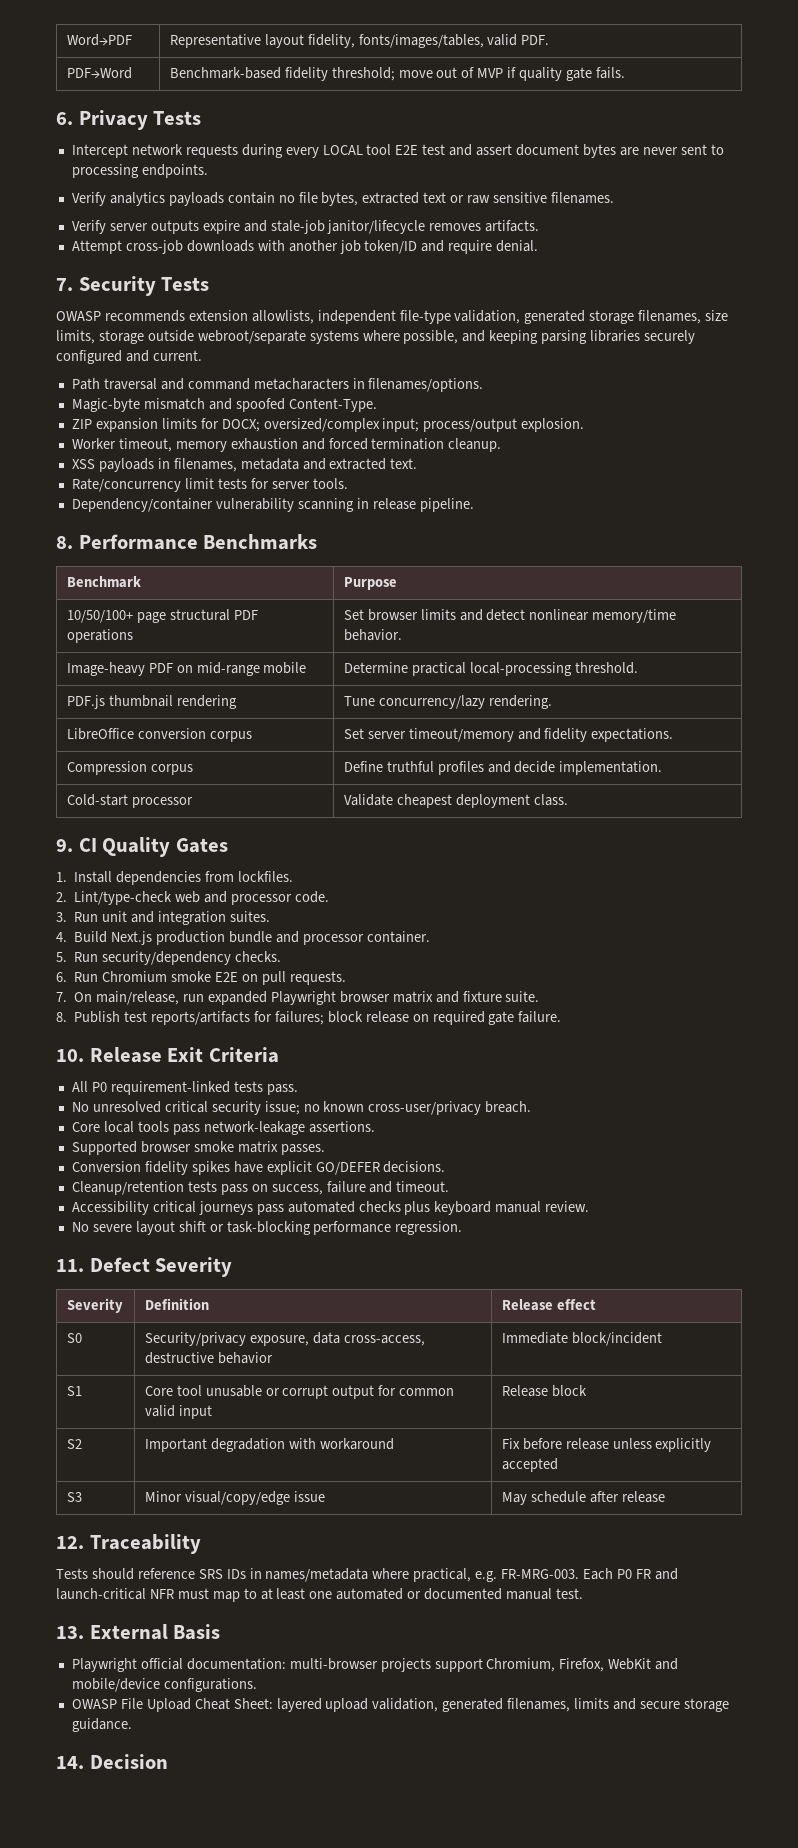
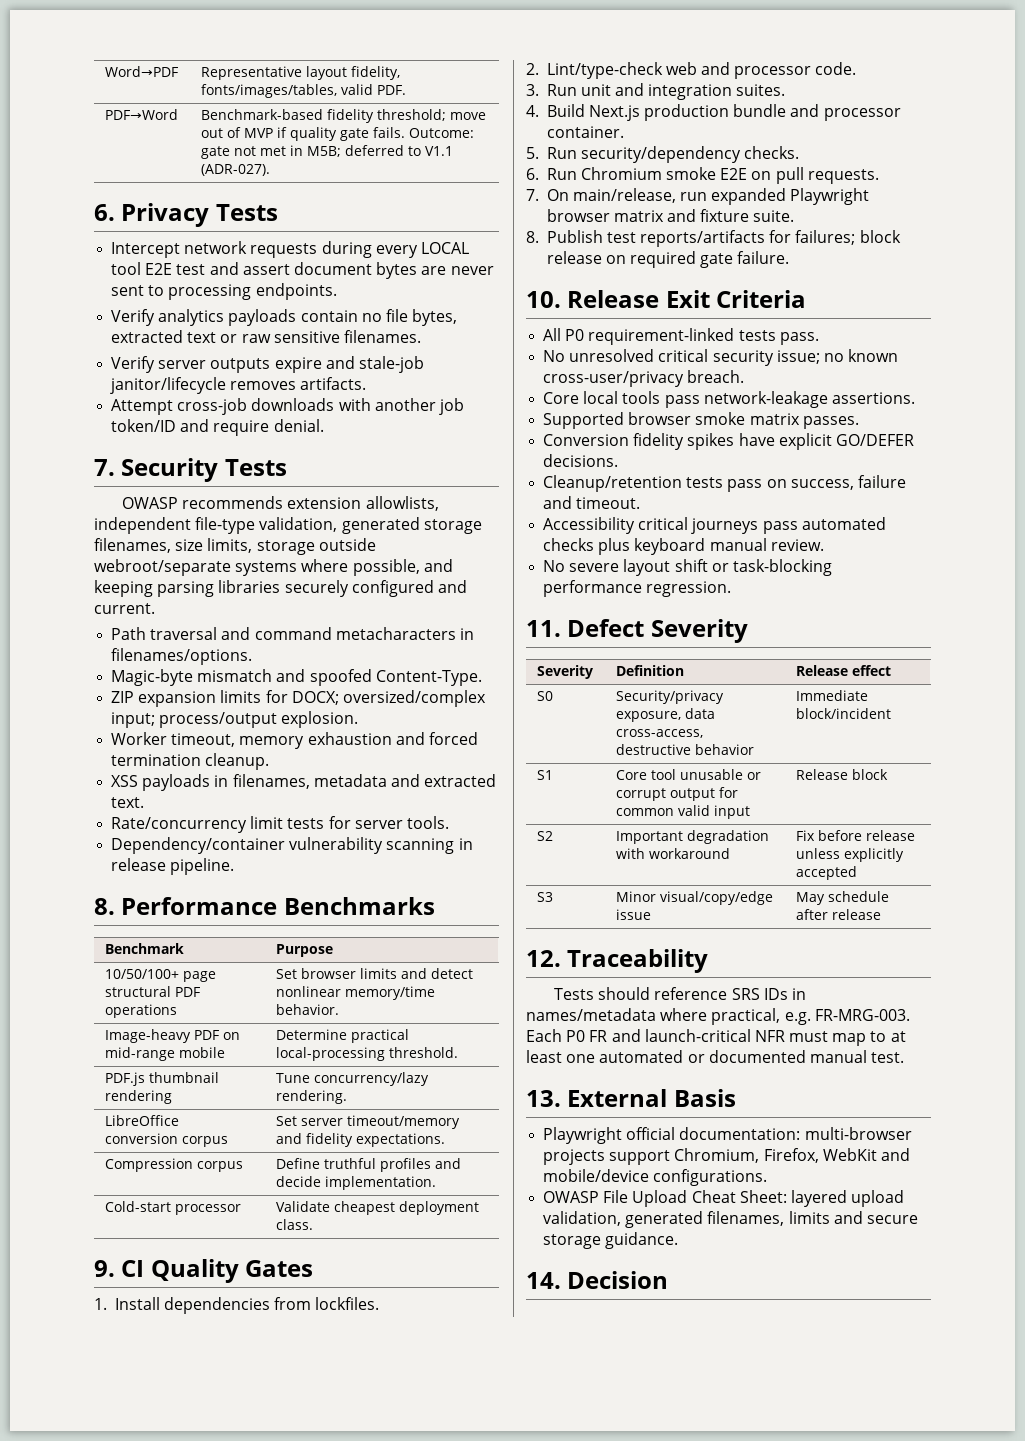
- PDF→Word | Benchmark-based fidelity threshold; move out of MVP if quality gate fails.
+ PDF→Word | Benchmark-based fidelity threshold; move out of MVP if quality gate fails. Outcome: gate not met in M5B; deferred to V1.1 (ADR-027).

